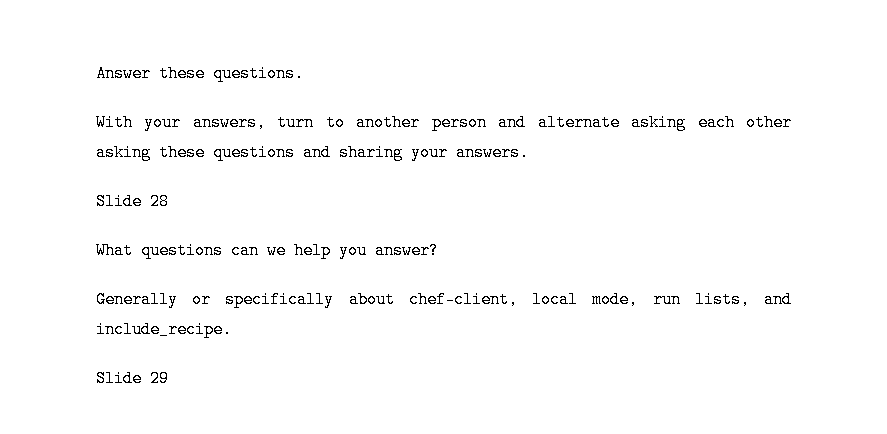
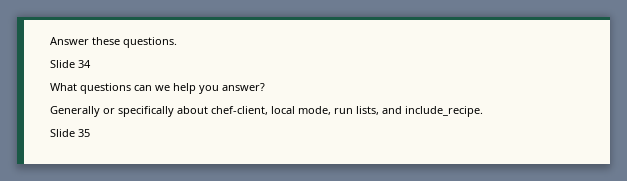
- With your answers, turn to another person and alternate asking each other asking these questions and sharing your answers.
- Slide 28
+ Slide 34
- Slide 29
+ Slide 35

